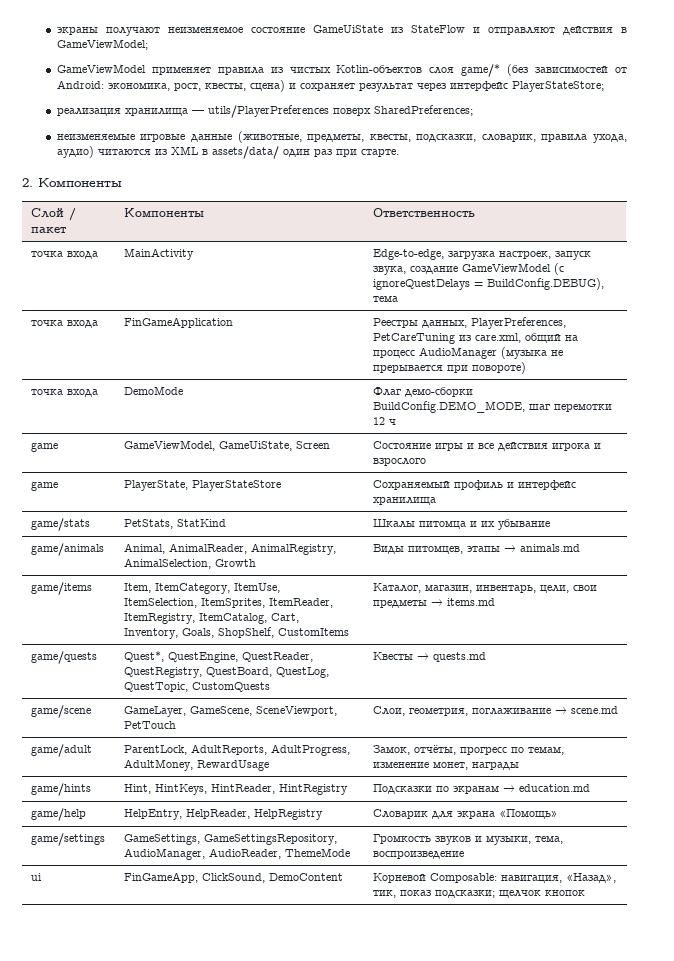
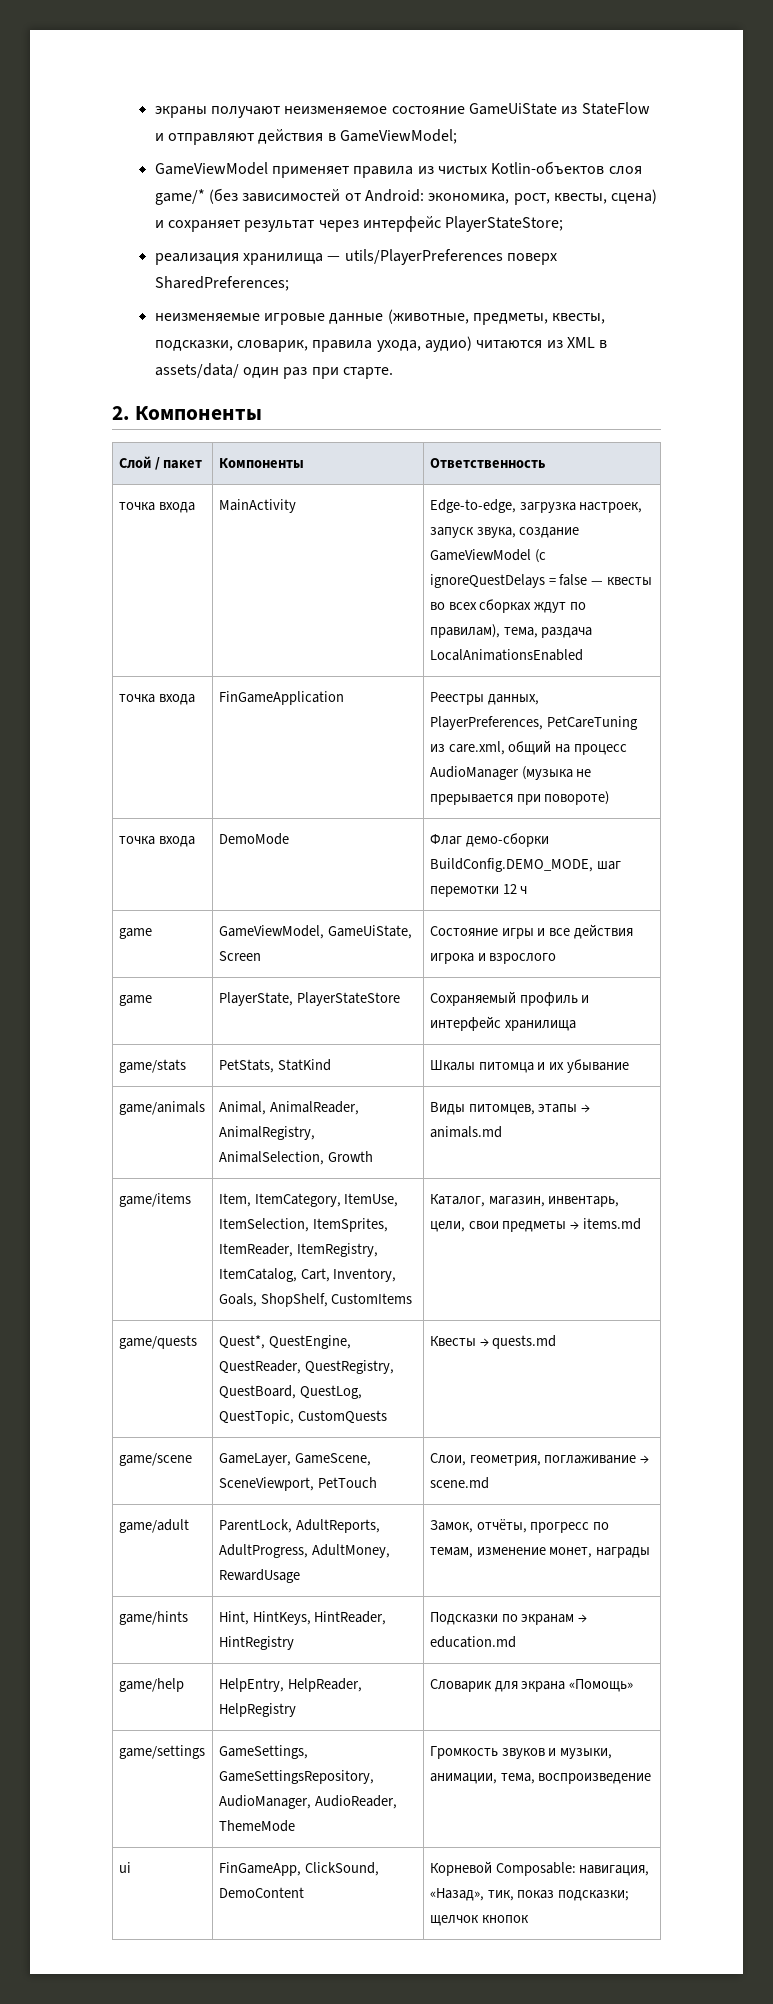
- точка входа | MainActivity | Edge-to-edge, загрузка настроек, запуск звука, создание GameViewModel (с ignoreQuestDelays = BuildConfig.DEBUG), тема
+ точка входа | MainActivity | Edge-to-edge, загрузка настроек, запуск звука, создание GameViewModel (с ignoreQuestDelays = false — квесты во всех сборках ждут по правилам), тема, раздача LocalAnimationsEnabled
- game/settings | GameSettings, GameSettingsRepository, AudioManager, AudioReader, ThemeMode | Громкость звуков и музыки, тема, воспроизведение
+ game/settings | GameSettings, GameSettingsRepository, AudioManager, AudioReader, ThemeMode | Громкость звуков и музыки, анимации, тема, воспроизведение

